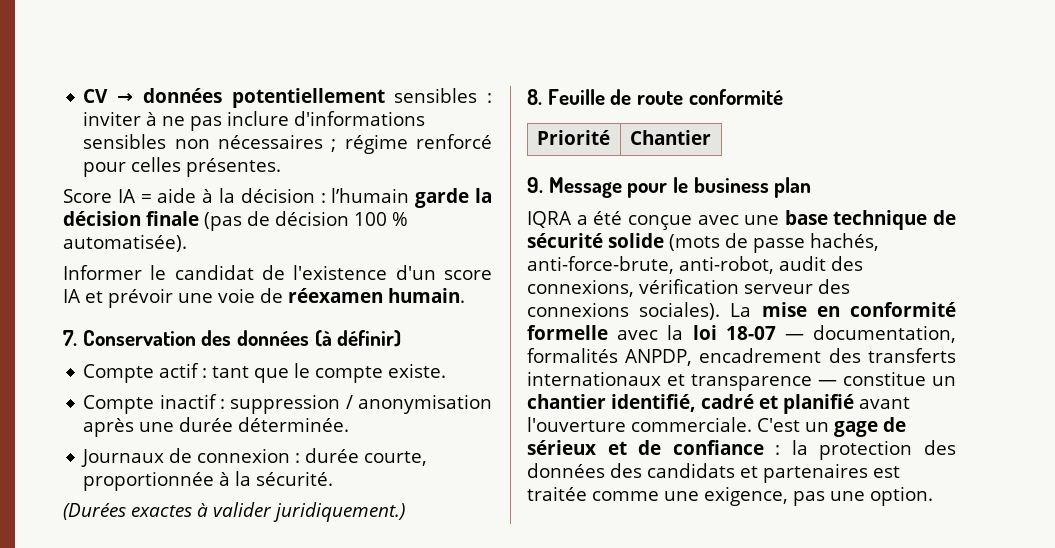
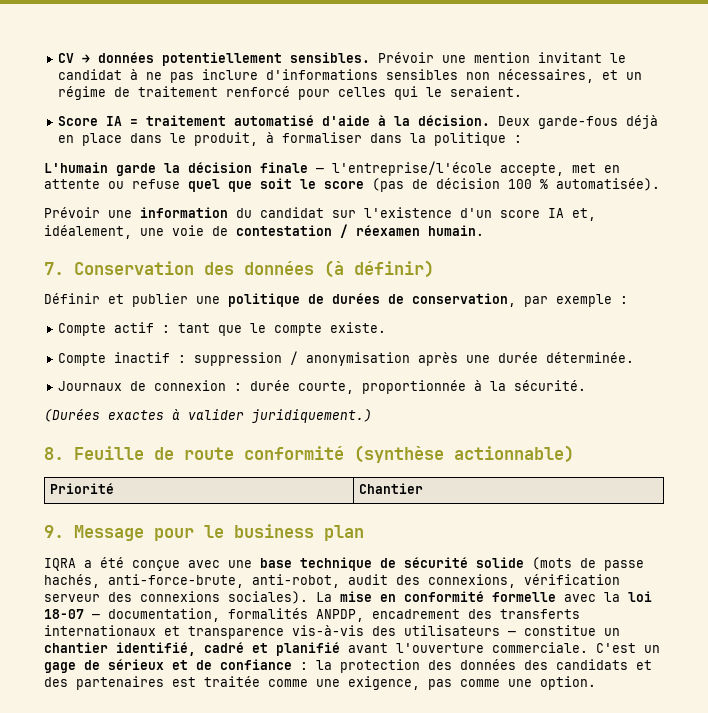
- CV → données potentiellement sensibles : inviter à ne pas inclure d'informations sensibles non nécessaires ; régime renforcé pour celles présentes.
- Score IA = aide à la décision : l’humain garde la décision finale (pas de décision 100 % automatisée).
+ CV → données potentiellement sensibles. Prévoir une mention invitant le candidat à ne pas inclure d'informations sensibles non nécessaires, et un régime de traitement renforcé pour celles qui le seraient.
+ Score IA = traitement automatisé d'aide à la décision. Deux garde-fous déjà en place dans le produit, à formaliser dans la politique :
+ L'humain garde la décision finale — l'entreprise/l'école accepte, met en attente ou refuse quel que soit le score (pas de décision 100 % automatisée).
- Informer le candidat de l'existence d'un score IA et prévoir une voie de réexamen humain.
+ Prévoir une information du candidat sur l'existence d'un score IA et, idéalement, une voie de contestation / réexamen humain.
+ Définir et publier une politique de durées de conservation, par exemple :
- 8. Feuille de route conformité
+ 8. Feuille de route conformité (synthèse actionnable)
- La mise en conformité formelle avec la loi 18-07 — documentation, formalités ANPDP, encadrement des transferts internationaux et transparence — constitue un chantier identifié, cadré et planifié avant l'ouverture commerciale.
+ La mise en conformité formelle avec la loi 18-07 — documentation, formalités ANPDP, encadrement des transferts internationaux et transparence vis-à-vis des utilisateurs — constitue un chantier identifié, cadré et planifié avant l'ouverture commerciale.
- C'est un gage de sérieux et de confiance : la protection des données des candidats et partenaires est traitée comme une exigence, pas une option.
+ C'est un gage de sérieux et de confiance : la protection des données des candidats et des partenaires est traitée comme une exigence, pas comme une option.

